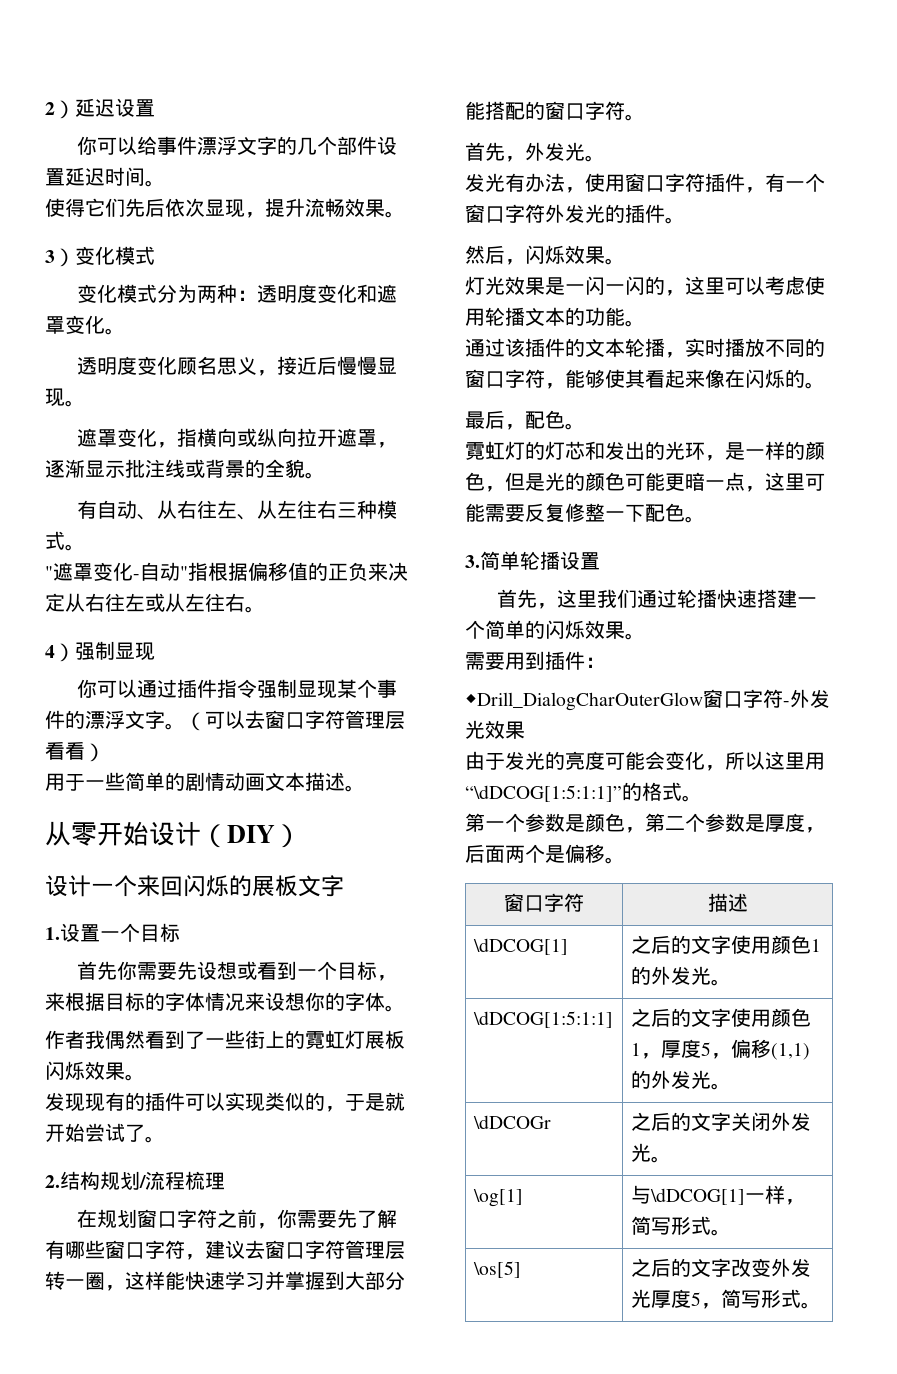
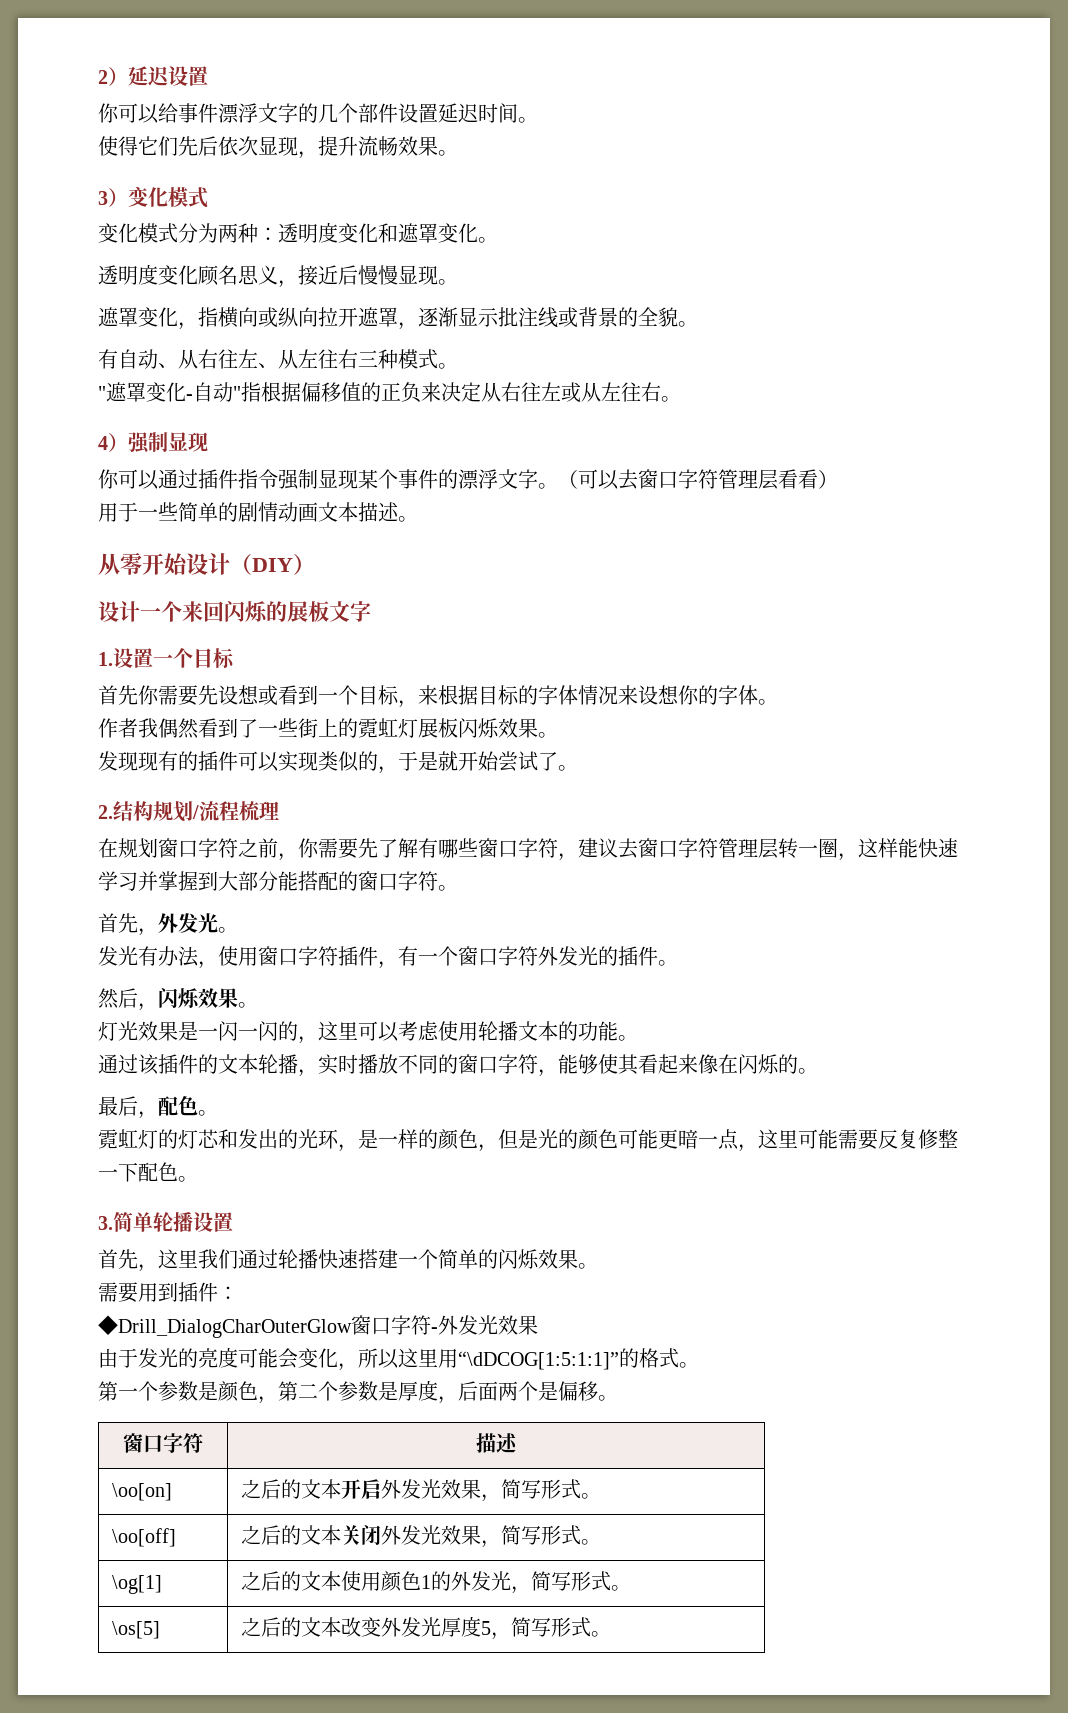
- \dDCOG[1] | 之后的文字使用颜色1的外发光。
- \dDCOG[1:5:1:1] | 之后的文字使用颜色1，厚度5，偏移(1,1)的外发光。
- \dDCOGr | 之后的文字关闭外发光。
- \og[1] | 与\dDCOG[1]一样，简写形式。
+ \oo[on] | 之后的文本开启外发光效果，简写形式。
+ \oo[off] | 之后的文本关闭外发光效果，简写形式。
+ \og[1] | 之后的文本使用颜色1的外发光，简写形式。
- \os[5] | 之后的文字改变外发光厚度5，简写形式。
+ \os[5] | 之后的文本改变外发光厚度5，简写形式。

